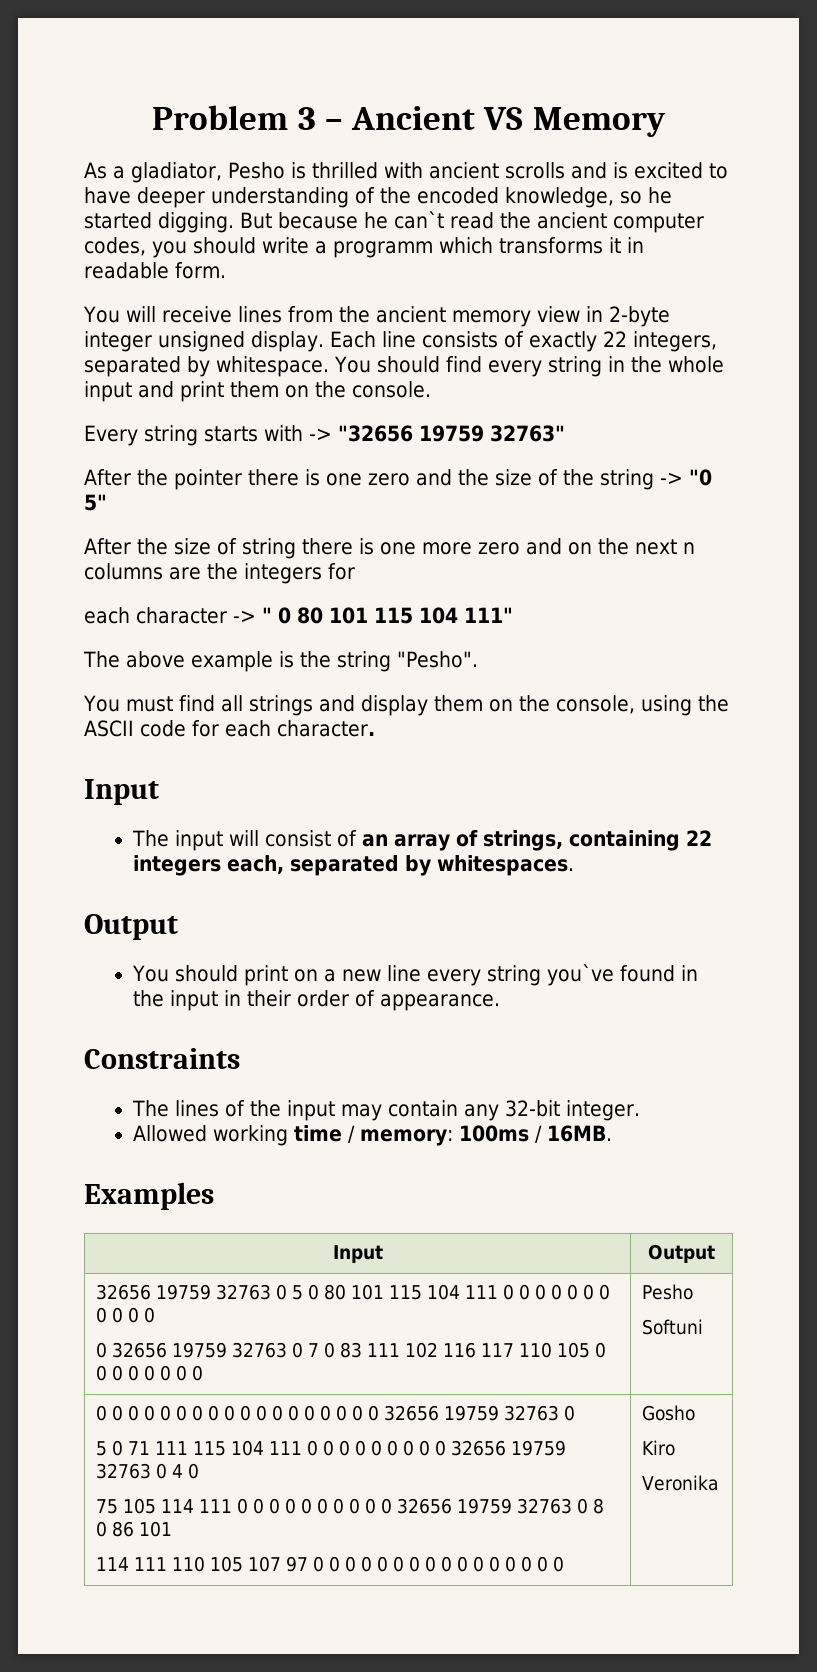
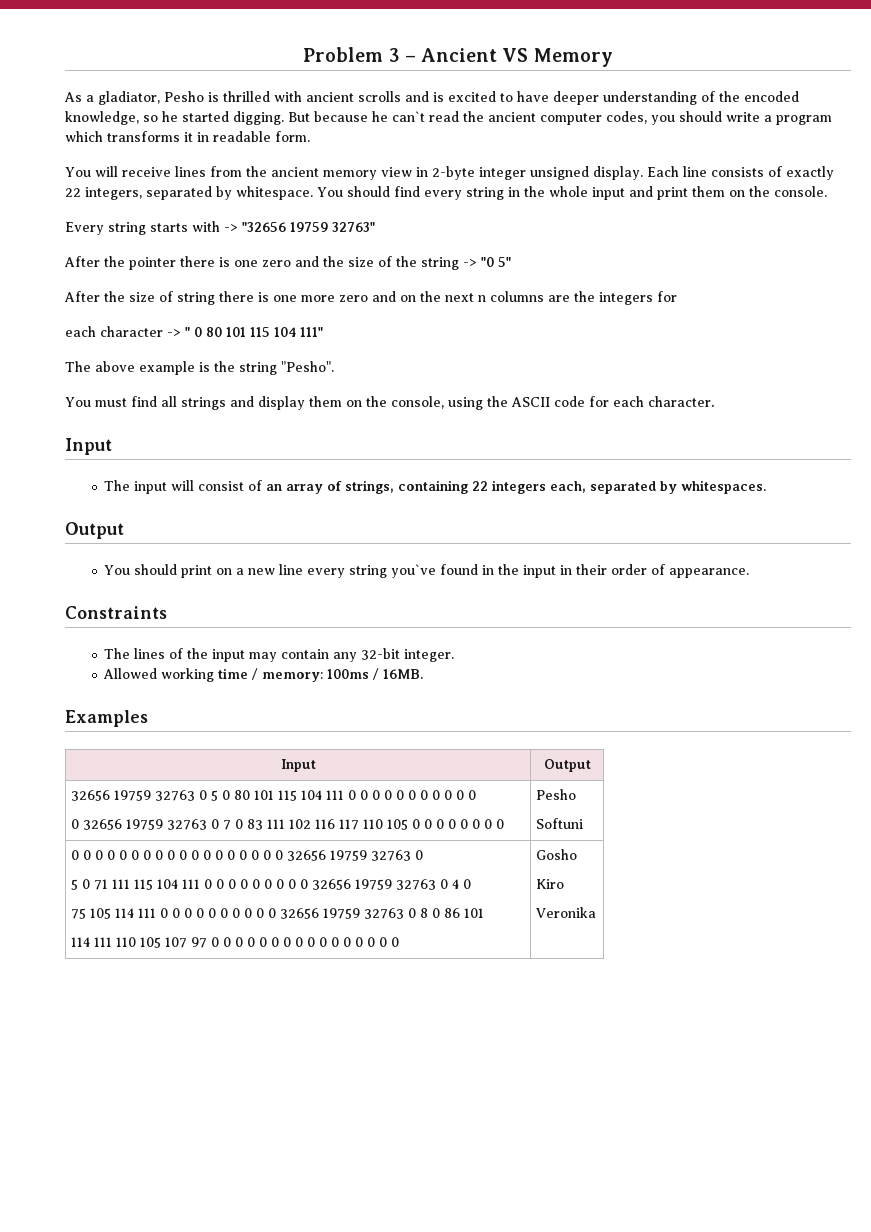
- But because he can`t read the ancient computer codes, you should write a programm which transforms it in readable form.
+ But because he can`t read the ancient computer codes, you should write a program which transforms it in readable form.

